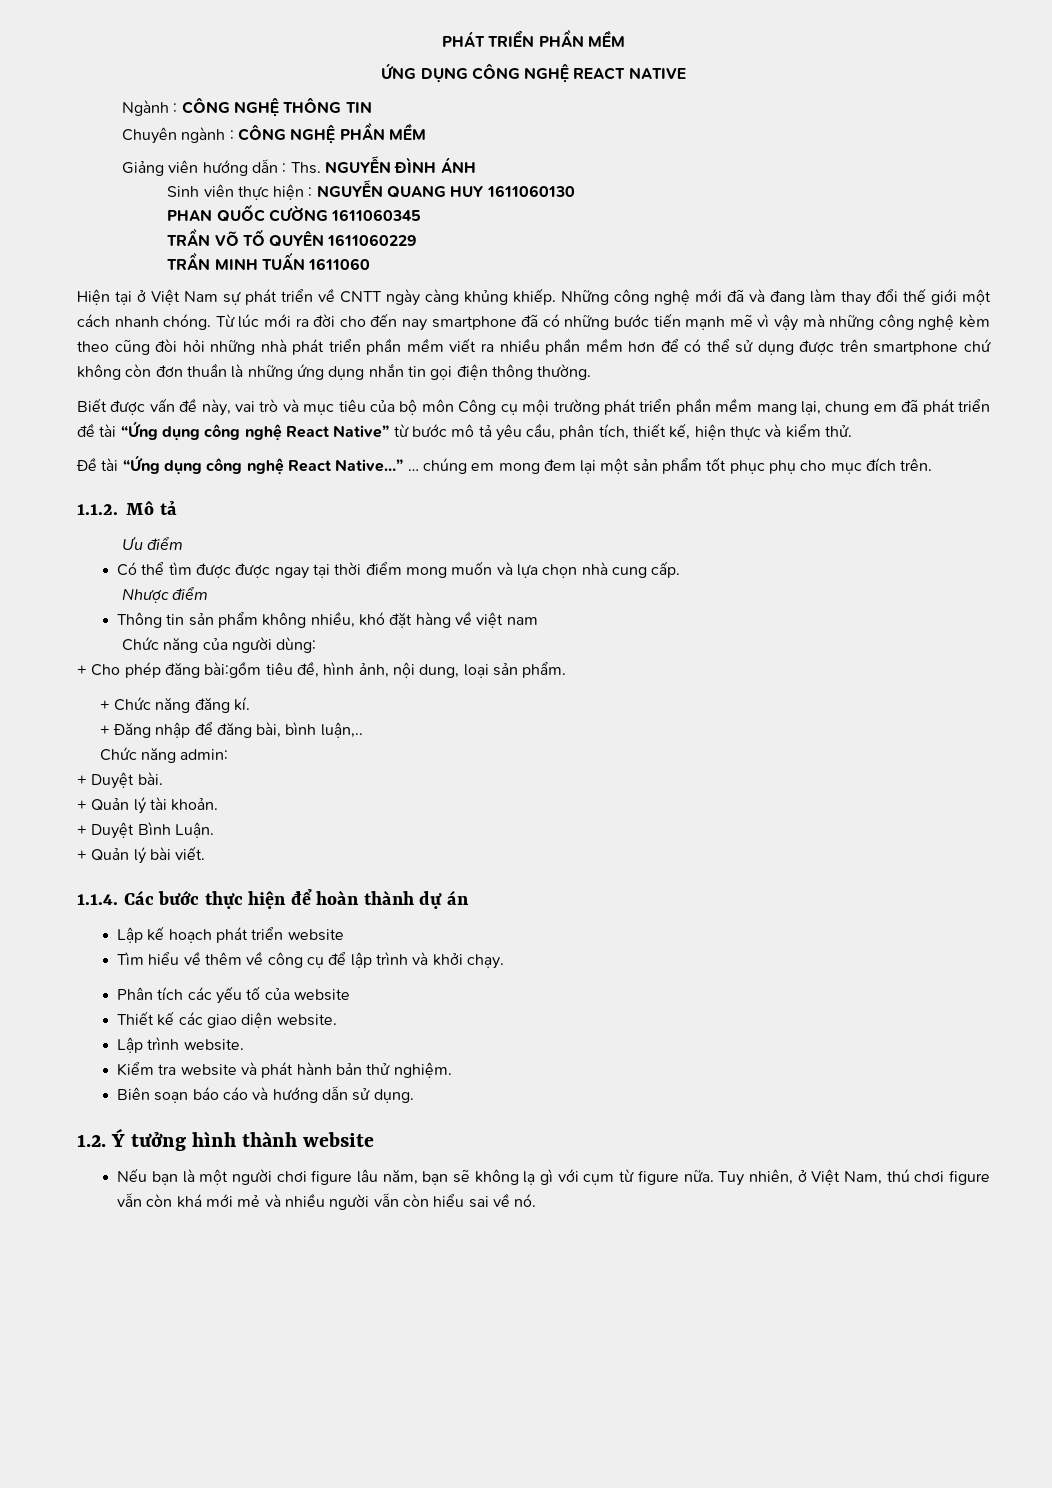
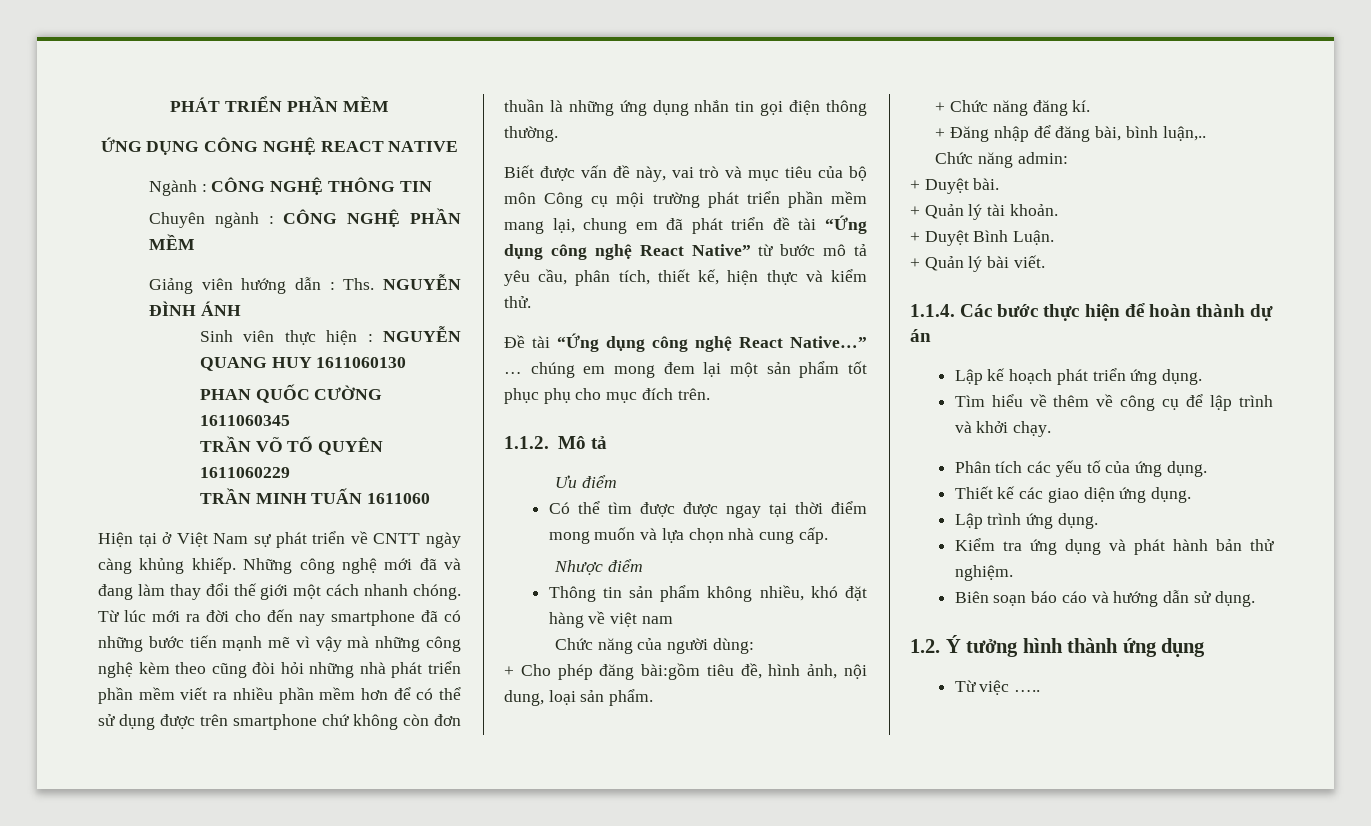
- Lập kế hoạch phát triển website
+ Lập kế hoạch phát triển ứng dụng.
- Phân tích các yếu tố của website
+ Phân tích các yếu tố của ứng dụng.
- Thiết kế các giao diện website.
+ Thiết kế các giao diện ứng dụng.
- Lập trình website.
+ Lập trình ứng dụng.
- Kiểm tra website và phát hành bản thử nghiệm.
+ Kiểm tra ứng dụng và phát hành bản thử nghiệm.
- 1.2. Ý tưởng hình thành website
- Nếu bạn là một người chơi figure lâu năm, bạn sẽ không lạ gì với cụm từ figure nữa. Tuy nhiên, ở Việt Nam, thú chơi figure vẫn còn khá mới mẻ và nhiều người vẫn còn hiểu sai về nó.
+ 1.2. Ý tưởng hình thành ứng dụng
+ Từ việc …..

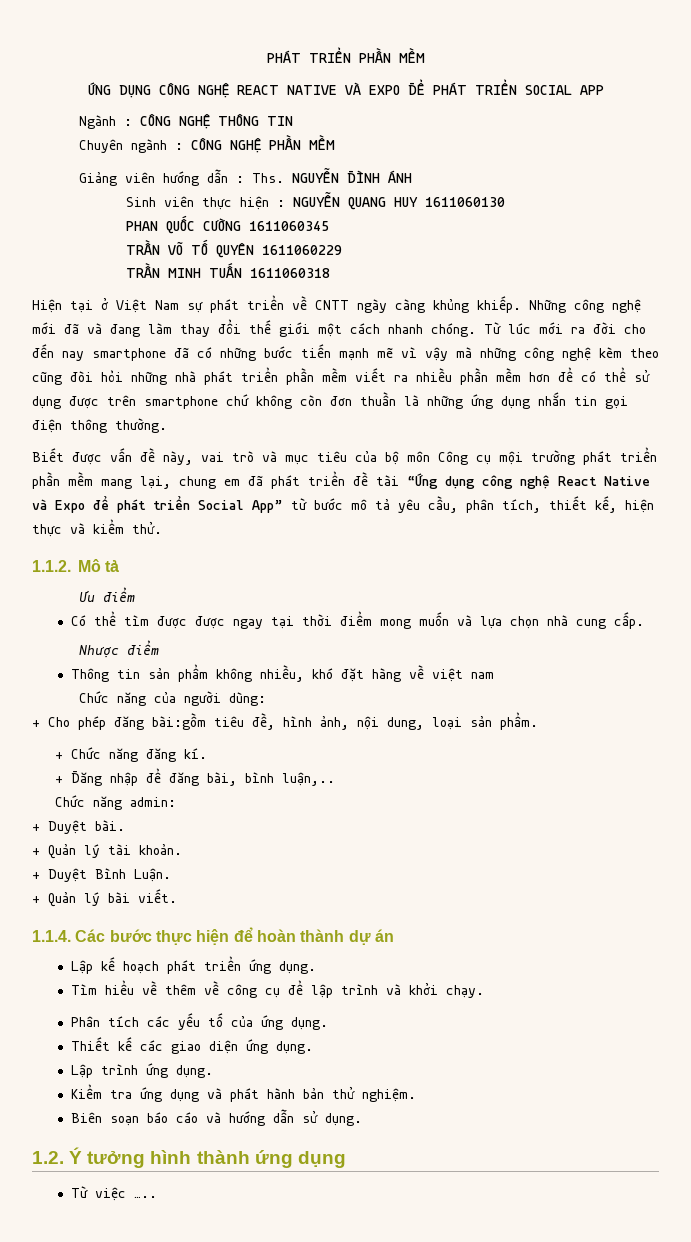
- ỨNG DỤNG CÔNG NGHỆ REACT NATIVE
+ ỨNG DỤNG CÔNG NGHỆ REACT NATIVE VÀ EXPO ĐỂ PHÁT TRIỂN SOCIAL APP
- TRẦN MINH TUẤN 1611060
+ TRẦN MINH TUẤN 1611060318
- Biết được vấn đề này, vai trò và mục tiêu của bộ môn Công cụ mội trường phát triển phần mềm mang lại, chung em đã phát triển đề tài “Ứng dụng công nghệ React Native” từ bước mô tả yêu cầu, phân tích, thiết kế, hiện thực và kiểm thử.
+ Biết được vấn đề này, vai trò và mục tiêu của bộ môn Công cụ mội trường phát triển phần mềm mang lại, chung em đã phát triển đề tài “Ứng dụng công nghệ React Native và Expo để phát triển Social App” từ bước mô tả yêu cầu, phân tích, thiết kế, hiện thực và kiểm thử.
- Đề tài “Ứng dụng công nghệ React Native…” … chúng em mong đem lại một sản phẩm tốt phục phụ cho mục đích trên.

